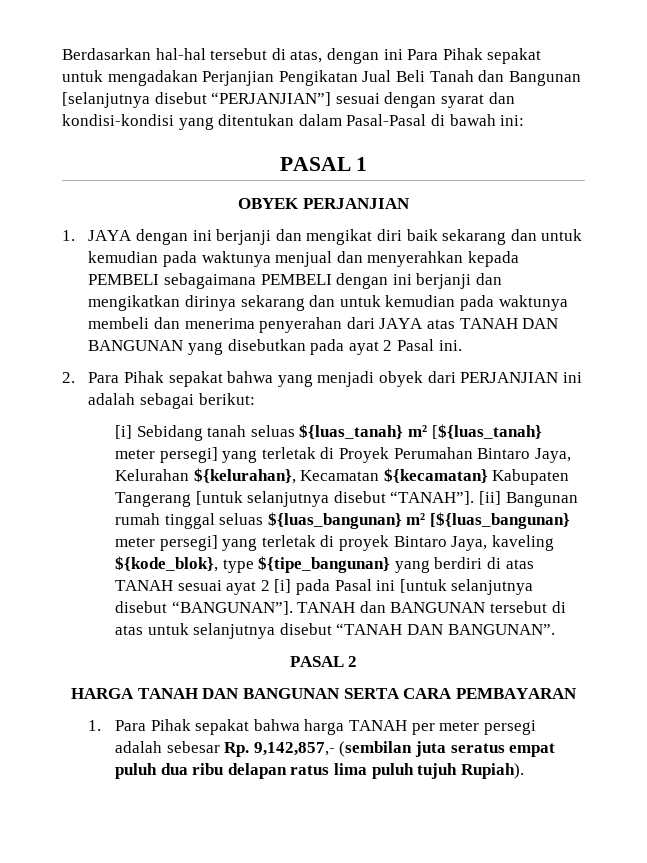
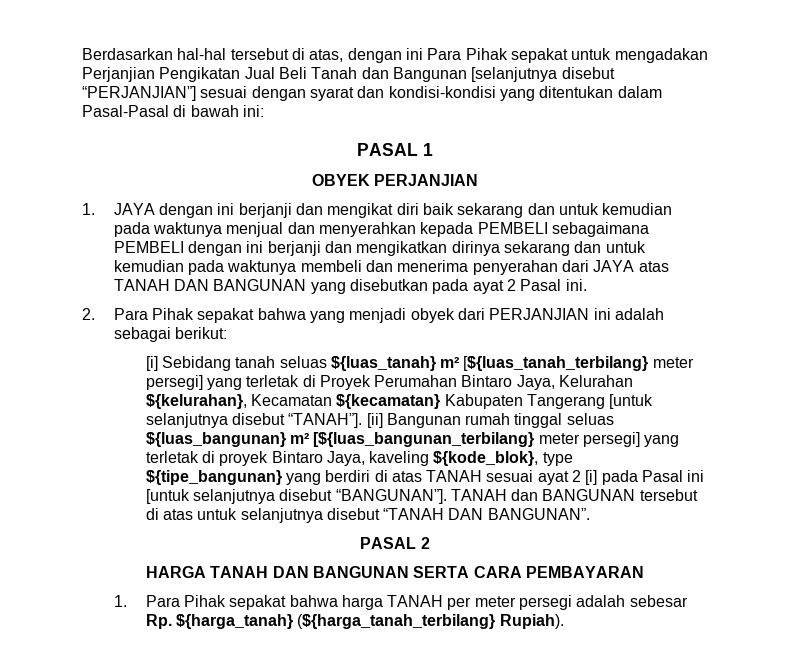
- [i] Sebidang tanah seluas ${luas_tanah} m² [${luas_tanah} meter persegi] yang terletak di Proyek Perumahan Bintaro Jaya, Kelurahan ${kelurahan}, Kecamatan ${kecamatan} Kabupaten Tangerang [untuk selanjutnya disebut “TANAH”].
+ [i] Sebidang tanah seluas ${luas_tanah} m² [${luas_tanah_terbilang} meter persegi] yang terletak di Proyek Perumahan Bintaro Jaya, Kelurahan ${kelurahan}, Kecamatan ${kecamatan} Kabupaten Tangerang [untuk selanjutnya disebut “TANAH”].
- [ii] Bangunan rumah tinggal seluas ${luas_bangunan} m² [${luas_bangunan} meter persegi] yang terletak di proyek Bintaro Jaya, kaveling ${kode_blok}, type ${tipe_bangunan} yang berdiri di atas TANAH sesuai ayat 2 [i] pada Pasal ini [untuk selanjutnya disebut “BANGUNAN”].
+ [ii] Bangunan rumah tinggal seluas ${luas_bangunan} m² [${luas_bangunan_terbilang} meter persegi] yang terletak di proyek Bintaro Jaya, kaveling ${kode_blok}, type ${tipe_bangunan} yang berdiri di atas TANAH sesuai ayat 2 [i] pada Pasal ini [untuk selanjutnya disebut “BANGUNAN”].
- 1. Para Pihak sepakat bahwa harga TANAH per meter persegi adalah sebesar Rp. 9,142,857,- (sembilan juta seratus empat puluh dua ribu delapan ratus lima puluh tujuh Rupiah).
+ 1. Para Pihak sepakat bahwa harga TANAH per meter persegi adalah sebesar Rp. ${harga_tanah} (${harga_tanah_terbilang} Rupiah).

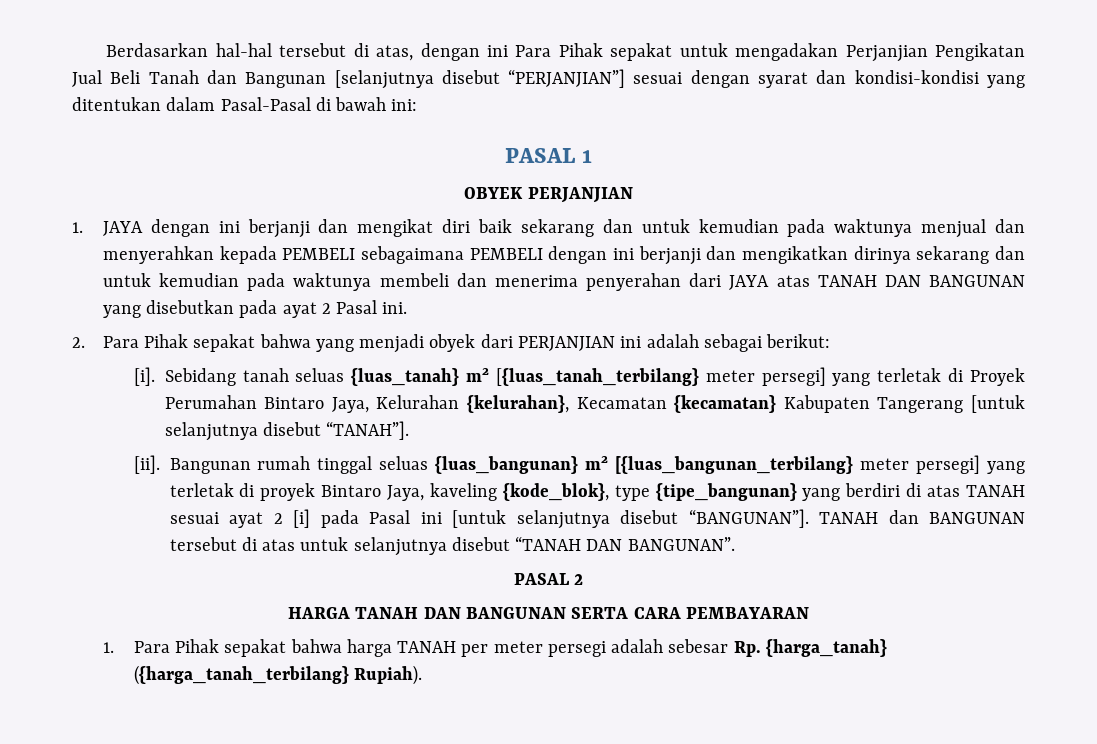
- [i] Sebidang tanah seluas ${luas_tanah} m² [${luas_tanah_terbilang} meter persegi] yang terletak di Proyek Perumahan Bintaro Jaya, Kelurahan ${kelurahan}, Kecamatan ${kecamatan} Kabupaten Tangerang [untuk selanjutnya disebut “TANAH”]. [ii] Bangunan rumah tinggal seluas ${luas_bangunan} m² [${luas_bangunan_terbilang} meter persegi] yang terletak di proyek Bintaro Jaya, kaveling ${kode_blok}, type ${tipe_bangunan} yang berdiri di atas TANAH sesuai ayat 2 [i] pada Pasal ini [untuk selanjutnya disebut “BANGUNAN”].
+ [i]. Sebidang tanah seluas {luas_tanah} m² [{luas_tanah_terbilang} meter persegi] yang terletak di Proyek Perumahan Bintaro Jaya, Kelurahan {kelurahan}, Kecamatan {kecamatan} Kabupaten Tangerang [untuk selanjutnya disebut “TANAH”].
+ [ii]. Bangunan rumah tinggal seluas {luas_bangunan} m² [{luas_bangunan_terbilang} meter persegi] yang terletak di proyek Bintaro Jaya, kaveling {kode_blok}, type {tipe_bangunan} yang berdiri di atas TANAH sesuai ayat 2 [i] pada Pasal ini [untuk selanjutnya disebut “BANGUNAN”].
- 1. Para Pihak sepakat bahwa harga TANAH per meter persegi adalah sebesar Rp. ${harga_tanah} (${harga_tanah_terbilang} Rupiah).
+ 1. Para Pihak sepakat bahwa harga TANAH per meter persegi adalah sebesar Rp. {harga_tanah} ({harga_tanah_terbilang} Rupiah).

